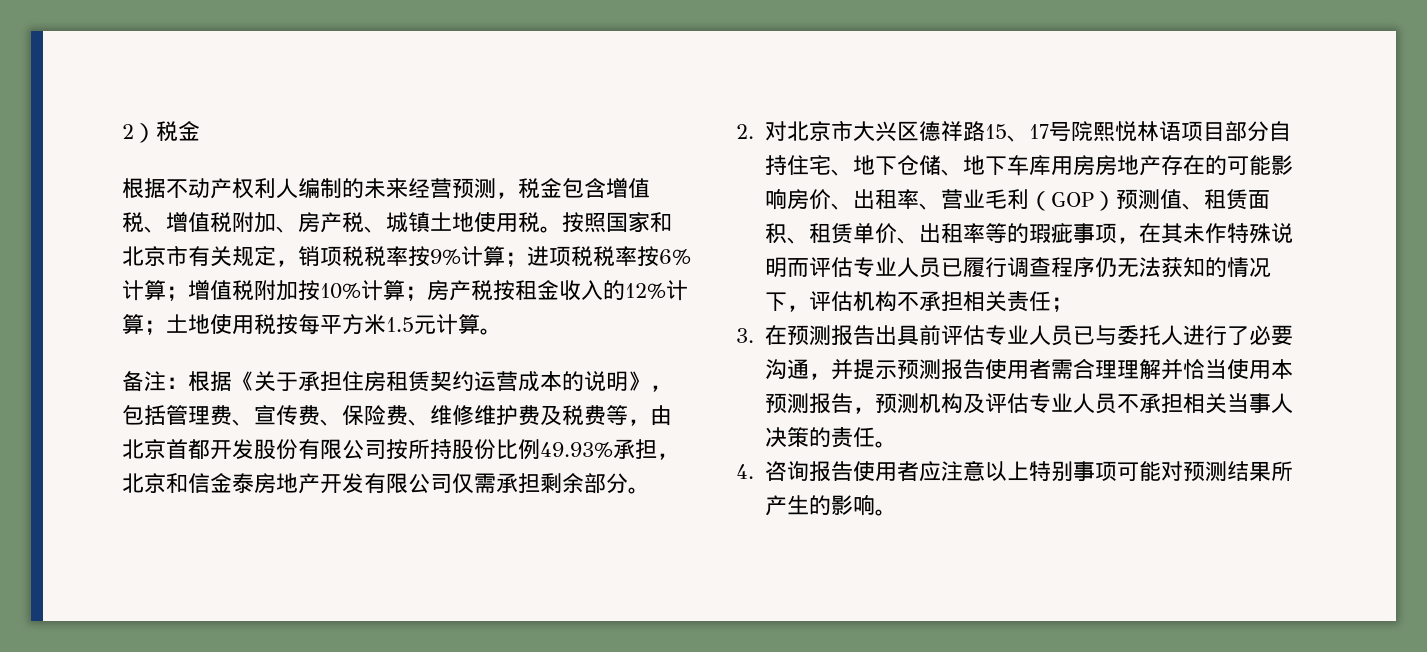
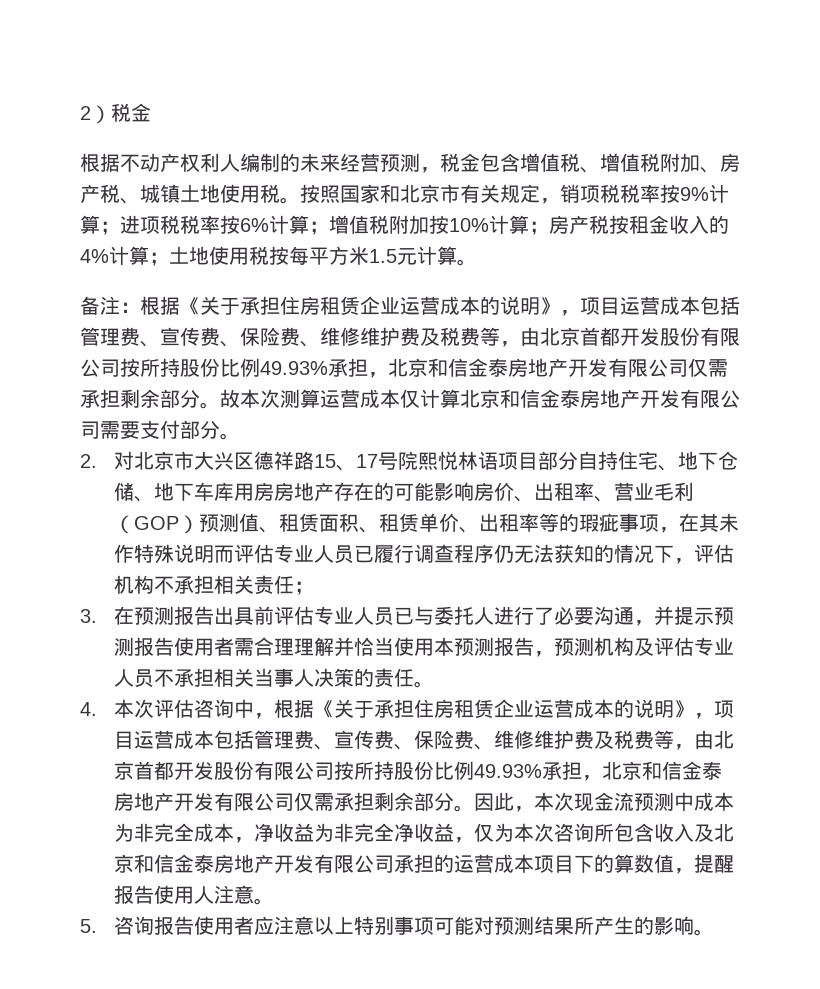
- 按照国家和北京市有关规定，销项税税率按9%计算；进项税税率按6%计算；增值税附加按10%计算；房产税按租金收入的12%计算；土地使用税按每平方米1.5元计算。
+ 按照国家和北京市有关规定，销项税税率按9%计算；进项税税率按6%计算；增值税附加按10%计算；房产税按租金收入的4%计算；土地使用税按每平方米1.5元计算。
- 备注：根据《关于承担住房租赁契约运营成本的说明》，包括管理费、宣传费、保险费、维修维护费及税费等，由北京首都开发股份有限公司按所持股份比例49.93%承担，北京和信金泰房地产开发有限公司仅需承担剩余部分。
+ 备注：根据《关于承担住房租赁企业运营成本的说明》，项目运营成本包括管理费、宣传费、保险费、维修维护费及税费等，由北京首都开发股份有限公司按所持股份比例49.93%承担，北京和信金泰房地产开发有限公司仅需承担剩余部分。故本次测算运营成本仅计算北京和信金泰房地产开发有限公司需要支付部分。
- 4.咨询报告使用者应注意以上特别事项可能对预测结果所产生的影响。
+ 4.本次评估咨询中，根据《关于承担住房租赁企业运营成本的说明》，项目运营成本包括管理费、宣传费、保险费、维修维护费及税费等，由北京首都开发股份有限公司按所持股份比例49.93%承担，北京和信金泰房地产开发有限公司仅需承担剩余部分。因此，本次现金流预测中成本为非完全成本，净收益为非完全净收益，仅为本次咨询所包含收入及北京和信金泰房地产开发有限公司承担的运营成本项目下的算数值，提醒报告使用人注意。
+ 5.咨询报告使用者应注意以上特别事项可能对预测结果所产生的影响。

